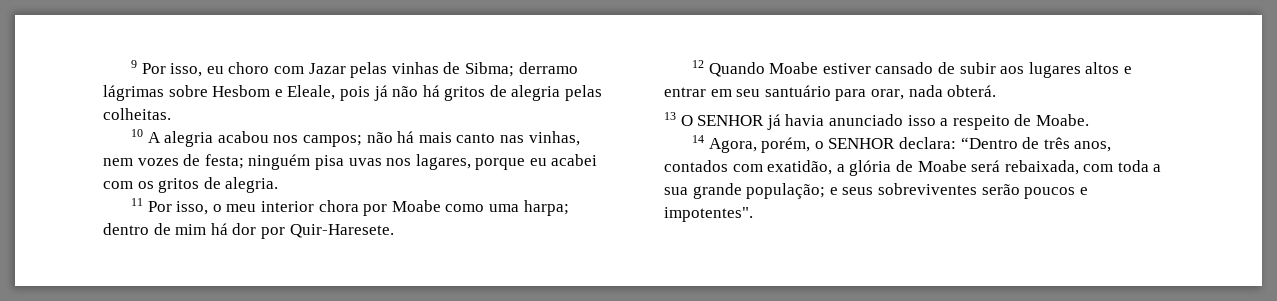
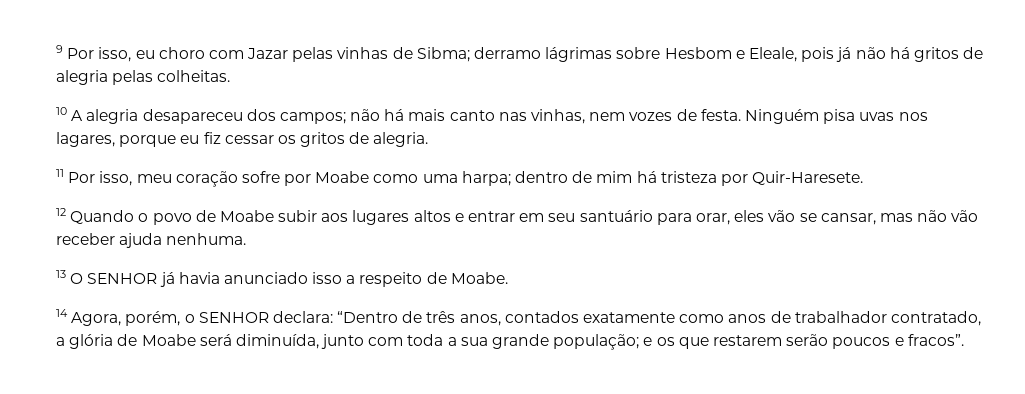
- 10 A alegria acabou nos campos; não há mais canto nas vinhas, nem vozes de festa; ninguém pisa uvas nos lagares, porque eu acabei com os gritos de alegria.
+ 10 A alegria desapareceu dos campos; não há mais canto nas vinhas, nem vozes de festa. Ninguém pisa uvas nos lagares, porque eu fiz cessar os gritos de alegria.
- 11 Por isso, o meu interior chora por Moabe como uma harpa; dentro de mim há dor por Quir-Haresete.
+ 11 Por isso, meu coração sofre por Moabe como uma harpa; dentro de mim há tristeza por Quir-Haresete.
- 12 Quando Moabe estiver cansado de subir aos lugares altos e entrar em seu santuário para orar, nada obterá.
+ 12 Quando o povo de Moabe subir aos lugares altos e entrar em seu santuário para orar, eles vão se cansar, mas não vão receber ajuda nenhuma.
- 14 Agora, porém, o SENHOR declara: “Dentro de três anos, contados com exatidão, a glória de Moabe será rebaixada, com toda a sua grande população; e seus sobreviventes serão poucos e impotentes".
+ 14 Agora, porém, o SENHOR declara: “Dentro de três anos, contados exatamente como anos de trabalhador contratado, a glória de Moabe será diminuída, junto com toda a sua grande população; e os que restarem serão poucos e fracos”.

